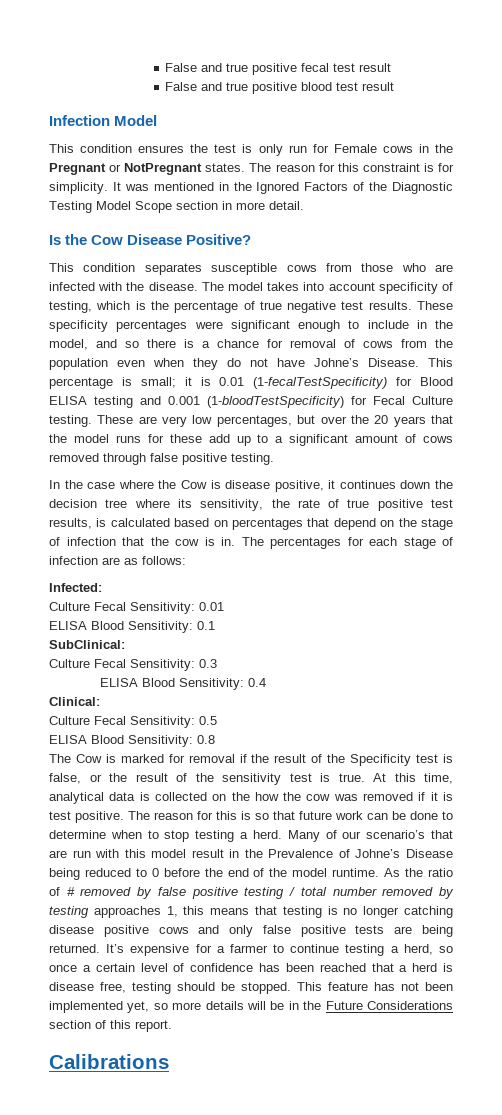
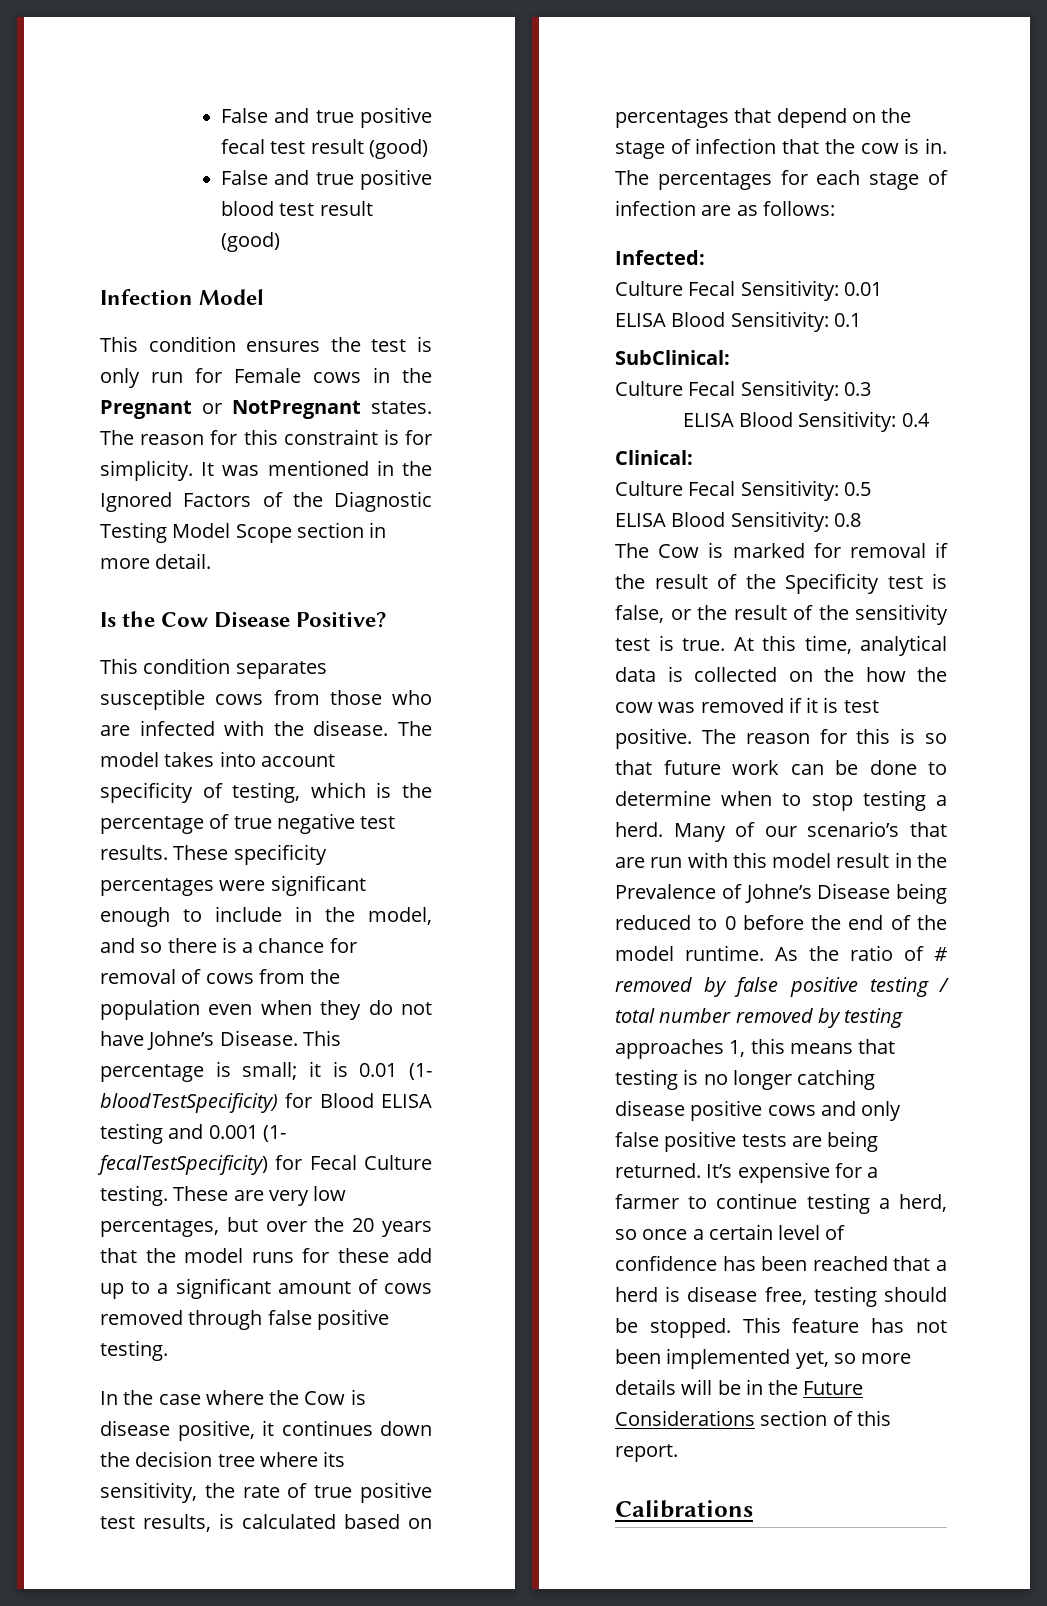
- False and true positive fecal test result
+ False and true positive fecal test result (good)
- False and true positive blood test result
+ False and true positive blood test result (good)
- This percentage is small; it is 0.01 (1-fecalTestSpecificity) for Blood ELISA testing and 0.001 (1-bloodTestSpecificity) for Fecal Culture testing.
+ This percentage is small; it is 0.01 (1- bloodTestSpecificity) for Blood ELISA testing and 0.001 (1- fecalTestSpecificity) for Fecal Culture testing.

